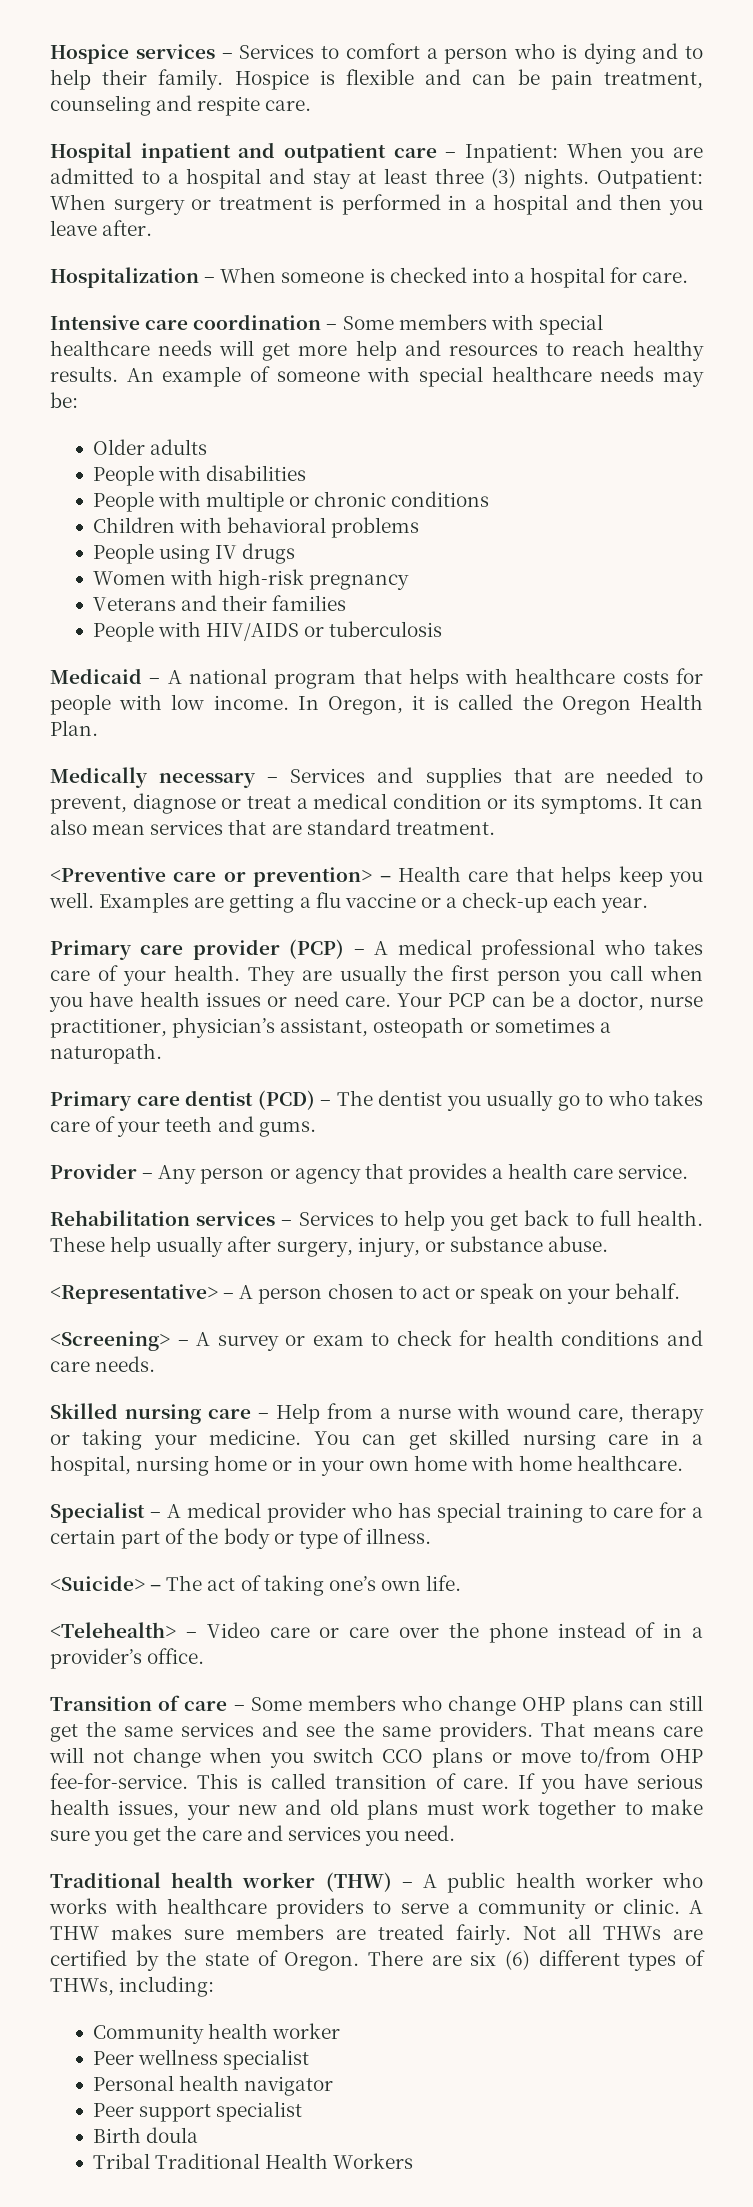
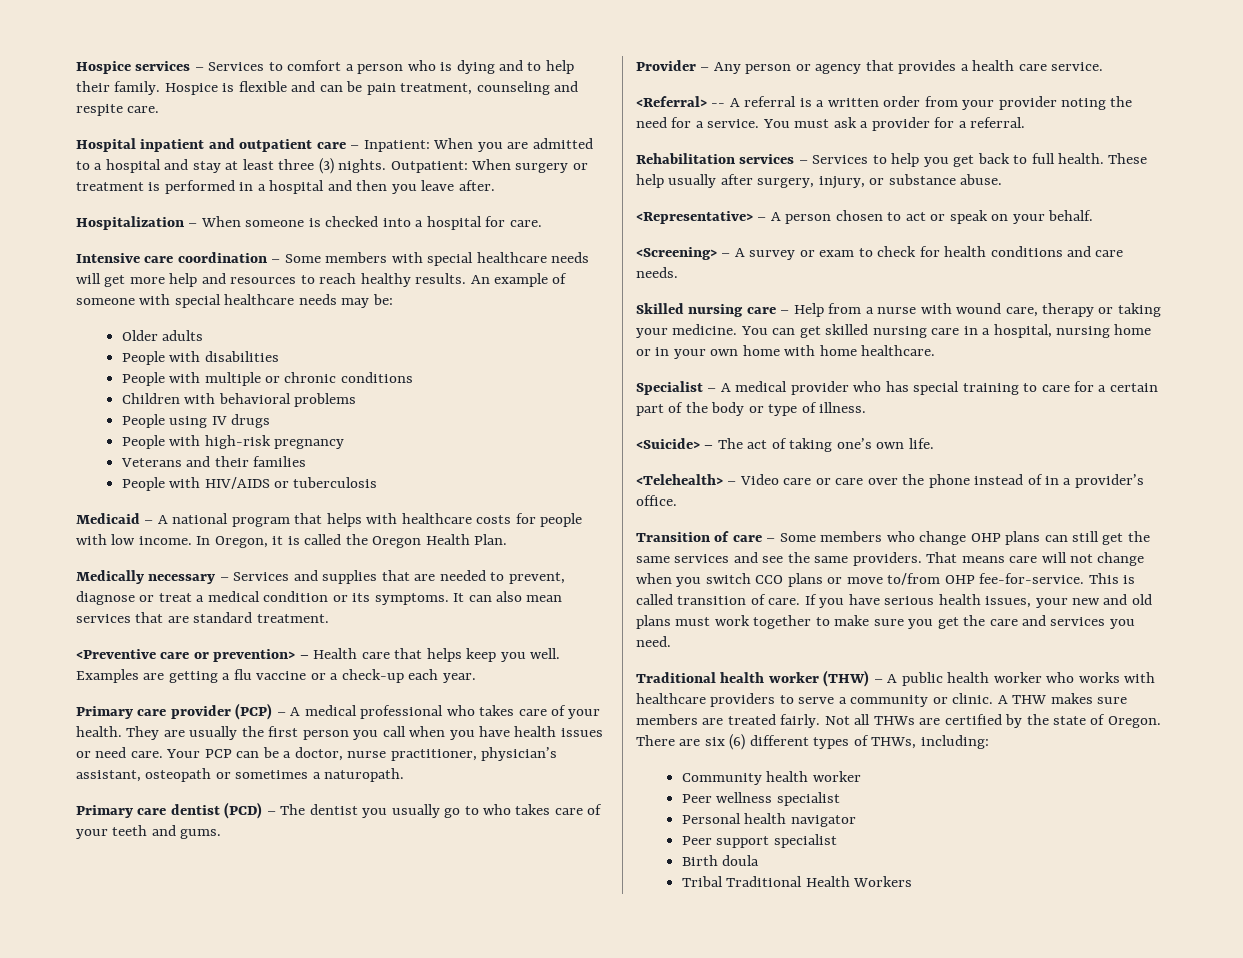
- Women with high-risk pregnancy
+ People with high-risk pregnancy
+ <Referral> -- A referral is a written order from your provider noting the need for a service. You must ask a provider for a referral.

